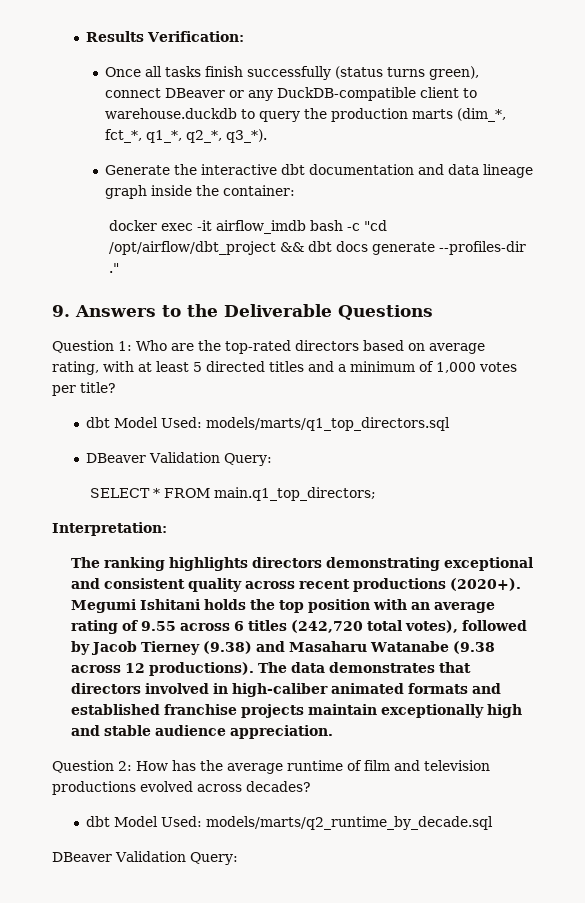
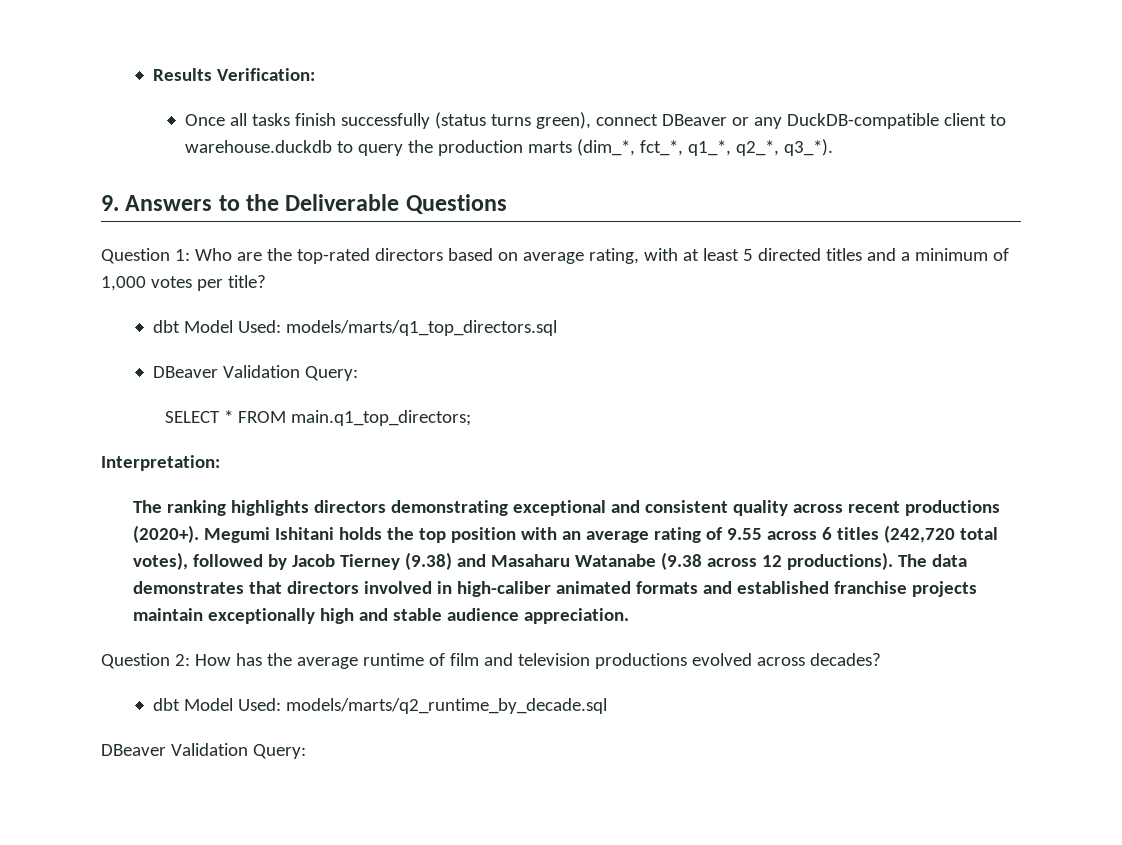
- Generate the interactive dbt documentation and data lineage graph inside the container:
- docker exec -it airflow_imdb bash -c "cd /opt/airflow/dbt_project && dbt docs generate --profiles-dir ."

